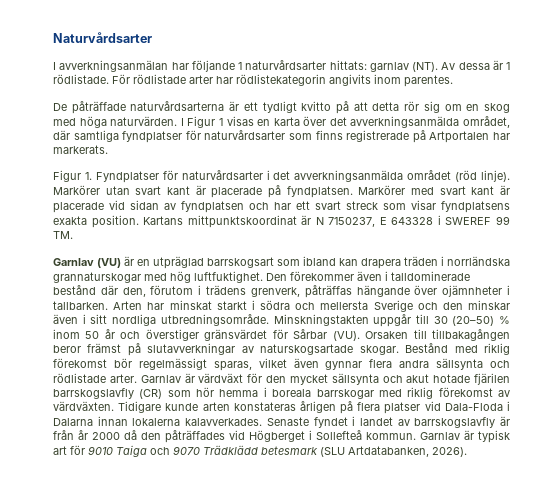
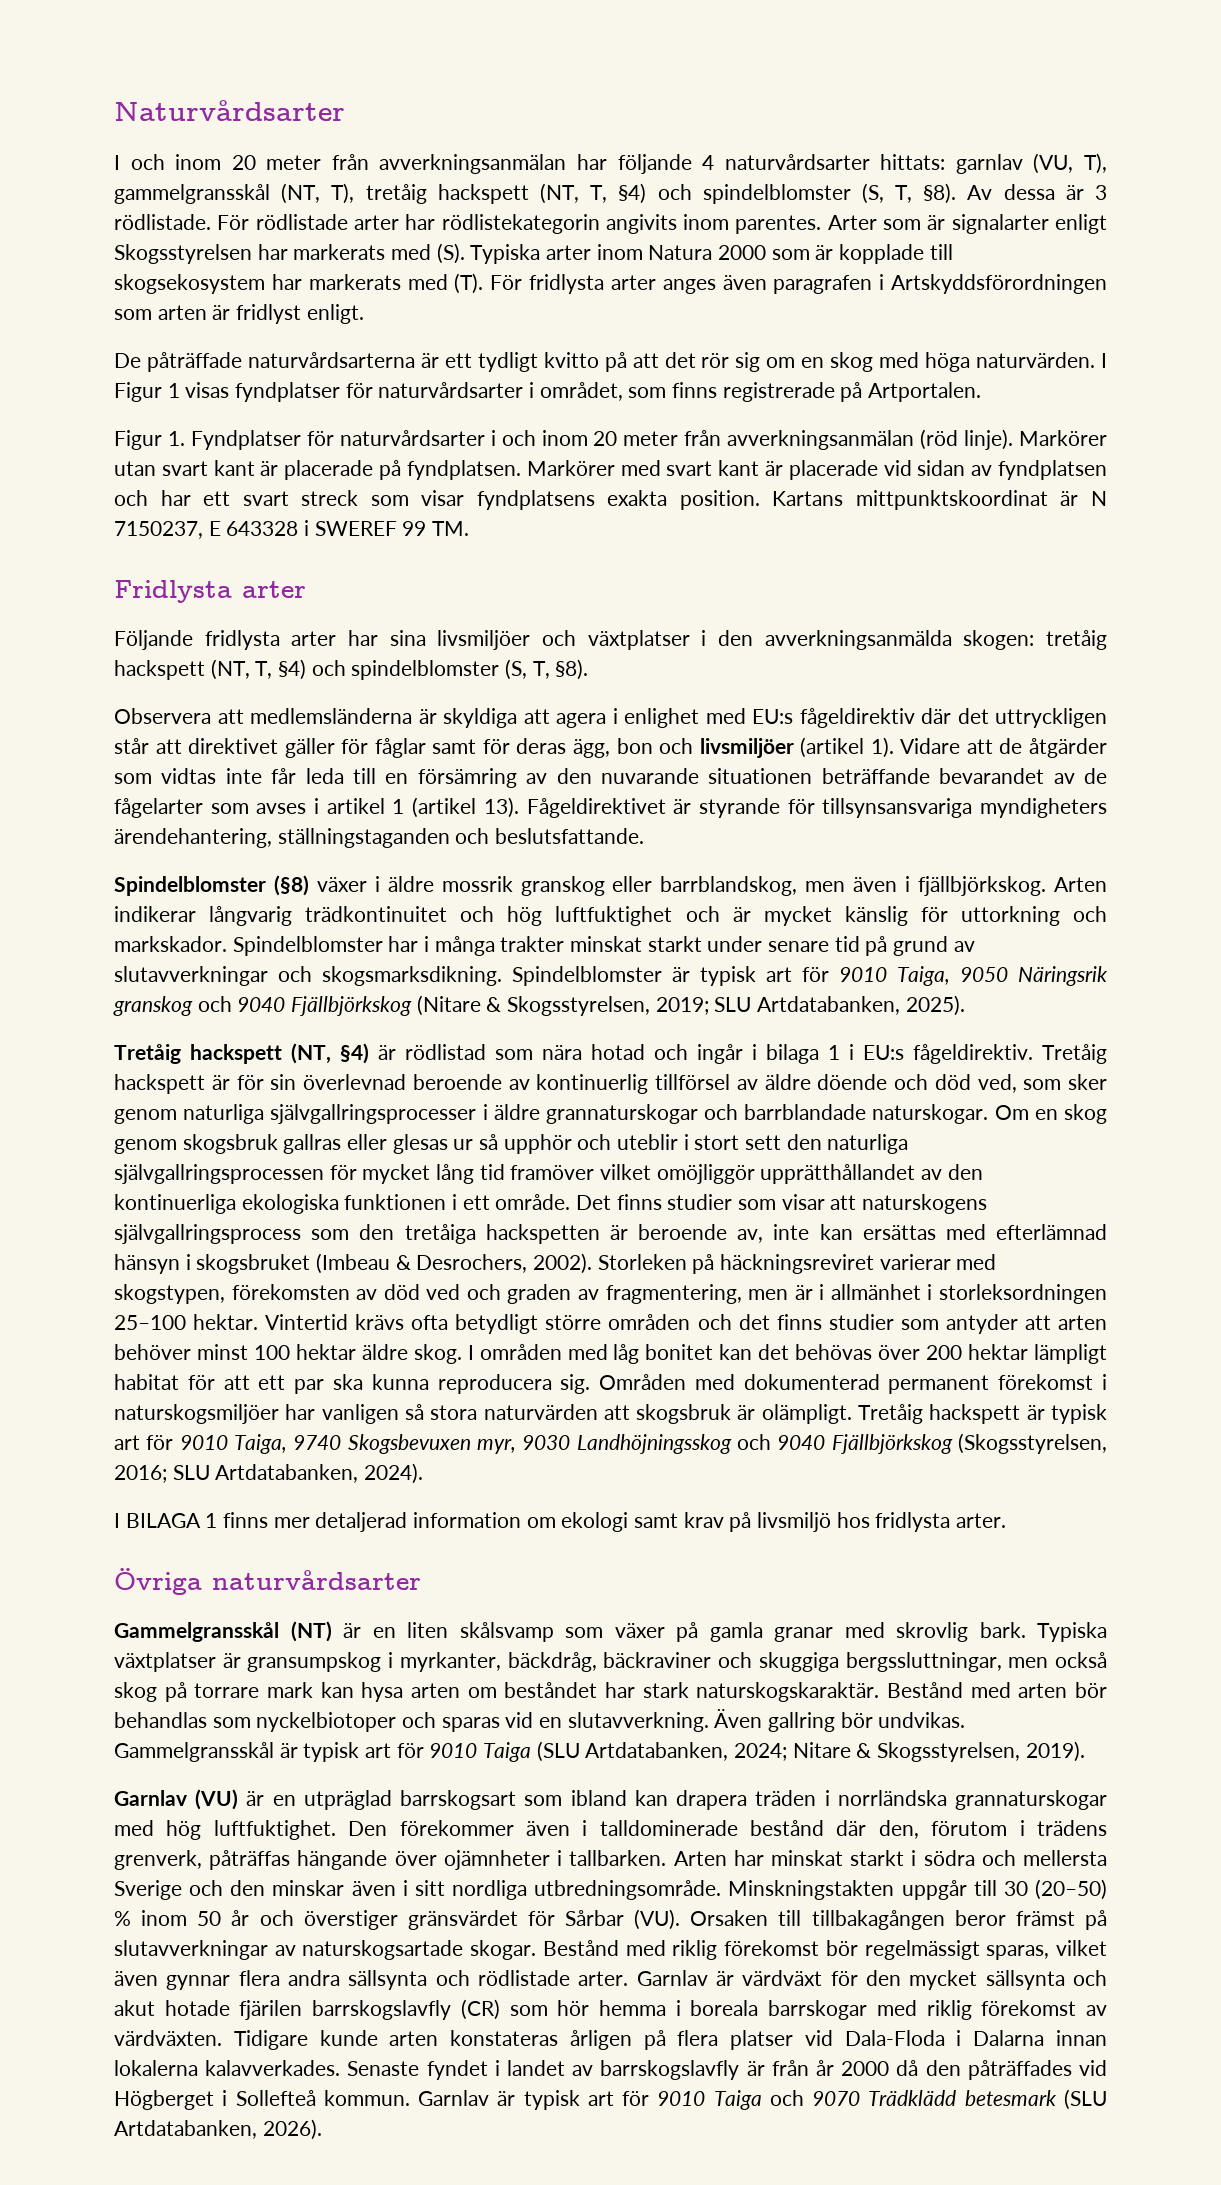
- I avverkningsanmälan har följande 1 naturvårdsarter hittats: garnlav (NT). Av dessa är 1 rödlistade.
+ I och inom 20 meter från avverkningsanmälan har följande 4 naturvårdsarter hittats: garnlav (VU, T), gammelgransskål (NT, T), tretåig hackspett (NT, T, §4) och spindelblomster (S, T, §8). Av dessa är 3 rödlistade.
+ Arter som är signalarter enligt Skogsstyrelsen har markerats med (S). Typiska arter inom Natura 2000 som är kopplade till skogsekosystem har markerats med (T). För fridlysta arter anges även paragrafen i Artskyddsförordningen som arten är fridlyst enligt.
- De påträffade naturvårdsarterna är ett tydligt kvitto på att detta rör sig om en skog med höga naturvärden.
+ De påträffade naturvårdsarterna är ett tydligt kvitto på att det rör sig om en skog med höga naturvärden.
- I Figur 1 visas en karta över det avverkningsanmälda området, där samtliga fyndplatser för naturvårdsarter som finns registrerade på Artportalen har markerats.
+ I Figur 1 visas fyndplatser för naturvårdsarter i området, som finns registrerade på Artportalen.
- Figur 1. Fyndplatser för naturvårdsarter i det avverkningsanmälda området (röd linje).
+ Figur 1. Fyndplatser för naturvårdsarter i och inom 20 meter från avverkningsanmälan (röd linje).
+ Fridlysta arter
+ Följande fridlysta arter har sina livsmiljöer och växtplatser i den avverkningsanmälda skogen: tretåig hackspett (NT, T, §4) och spindelblomster (S, T, §8).
+ Observera att medlemsländerna är skyldiga att agera i enlighet med EU:s fågeldirektiv där det uttryckligen står att direktivet gäller för fåglar samt för deras ägg, bon och livsmiljöer (artikel 1). Vidare att de åtgärder som vidtas inte får leda till en försämring av den nuvarande situationen beträffande bevarandet av de fågelarter som avses i artikel 1 (artikel 13). Fågeldirektivet är styrande för tillsynsansvariga myndigheters ärendehantering, ställningstaganden och beslutsfattande.
+ Spindelblomster (§8) växer i äldre mossrik granskog eller barrblandskog, men även i fjällbjörkskog. Arten indikerar långvarig trädkontinuitet och hög luftfuktighet och är mycket känslig för uttorkning och markskador. Spindelblomster har i många trakter minskat starkt under senare tid på grund av slutavverkningar och skogsmarksdikning. Spindelblomster är typisk art för 9010 Taiga, 9050 Näringsrik granskog och 9040 Fjällbjörkskog (Nitare & Skogsstyrelsen, 2019; SLU Artdatabanken, 2025).
+ Tretåig hackspett (NT, §4) är rödlistad som nära hotad och ingår i bilaga 1 i EU:s fågeldirektiv. Tretåig hackspett är för sin överlevnad beroende av kontinuerlig tillförsel av äldre döende och död ved, som sker genom naturliga självgallringsprocesser i äldre grannaturskogar och barrblandade naturskogar. Om en skog genom skogsbruk gallras eller glesas ur så upphör och uteblir i stort sett den naturliga självgallringsprocessen för mycket lång tid framöver vilket omöjliggör upprätthållandet av den kontinuerliga ekologiska funktionen i ett område. Det finns studier som visar att naturskogens självgallringsprocess som den tretåiga hackspetten är beroende av, inte kan ersättas med efterlämnad hänsyn i skogsbruket (Imbeau & Desrochers, 2002). Storleken på häckningsreviret varierar med skogstypen, förekomsten av död ved och graden av fragmentering, men är i allmänhet i storleksordningen 25–100 hektar. Vintertid krävs ofta betydligt större områden och det finns studier som antyder att arten behöver minst 100 hektar äldre skog. I områden med låg bonitet kan det behövas över 200 hektar lämpligt habitat för att ett par ska kunna reproducera sig. Områden med dokumenterad permanent förekomst i naturskogsmiljöer har vanligen så stora naturvärden att skogsbruk är olämpligt. Tretåig hackspett är typisk art för 9010 Taiga, 9740 Skogsbevuxen myr, 9030 Landhöjningsskog och 9040 Fjällbjörkskog (Skogsstyrelsen, 2016; SLU Artdatabanken, 2024).
+ I BILAGA 1 finns mer detaljerad information om ekologi samt krav på livsmiljö hos fridlysta arter.
+ Övriga naturvårdsarter
+ Gammelgransskål (NT) är en liten skålsvamp som växer på gamla granar med skrovlig bark. Typiska växtplatser är gransumpskog i myrkanter, bäckdråg, bäckraviner och skuggiga bergssluttningar, men också skog på torrare mark kan hysa arten om beståndet har stark naturskogskaraktär. Bestånd med arten bör behandlas som nyckelbiotoper och sparas vid en slutavverkning. Även gallring bör undvikas. Gammelgransskål är typisk art för 9010 Taiga (SLU Artdatabanken, 2024; Nitare & Skogsstyrelsen, 2019).

